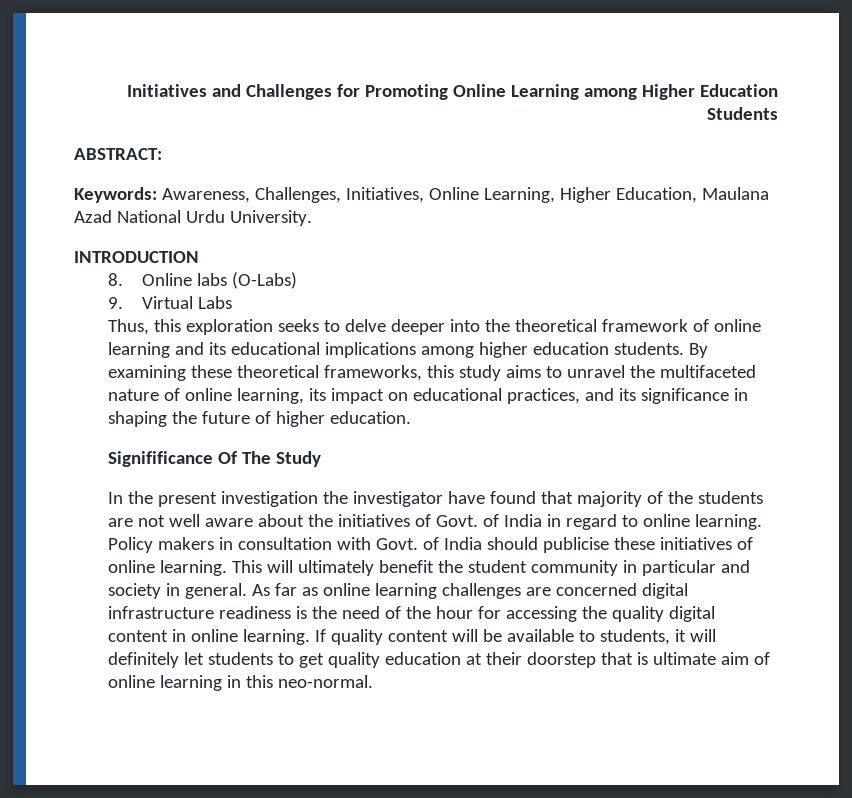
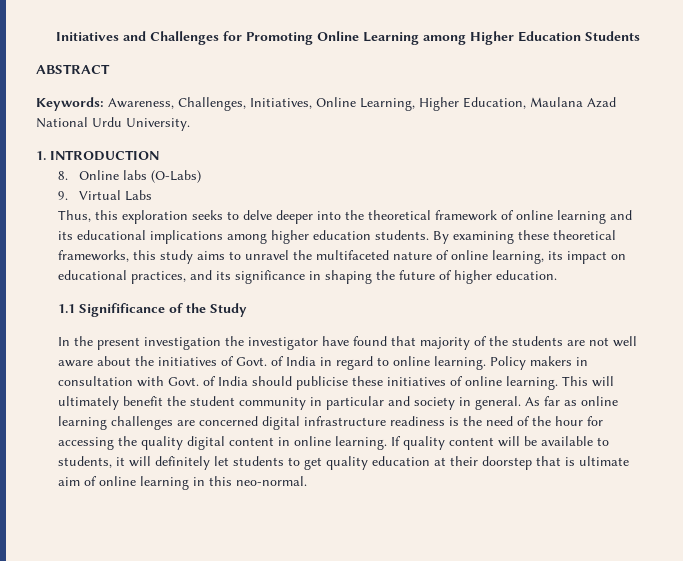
- ABSTRACT:
+ ABSTRACT
- INTRODUCTION
+ 1. INTRODUCTION
- Signifificance Of The Study
+ 1.1 Signifificance of the Study

